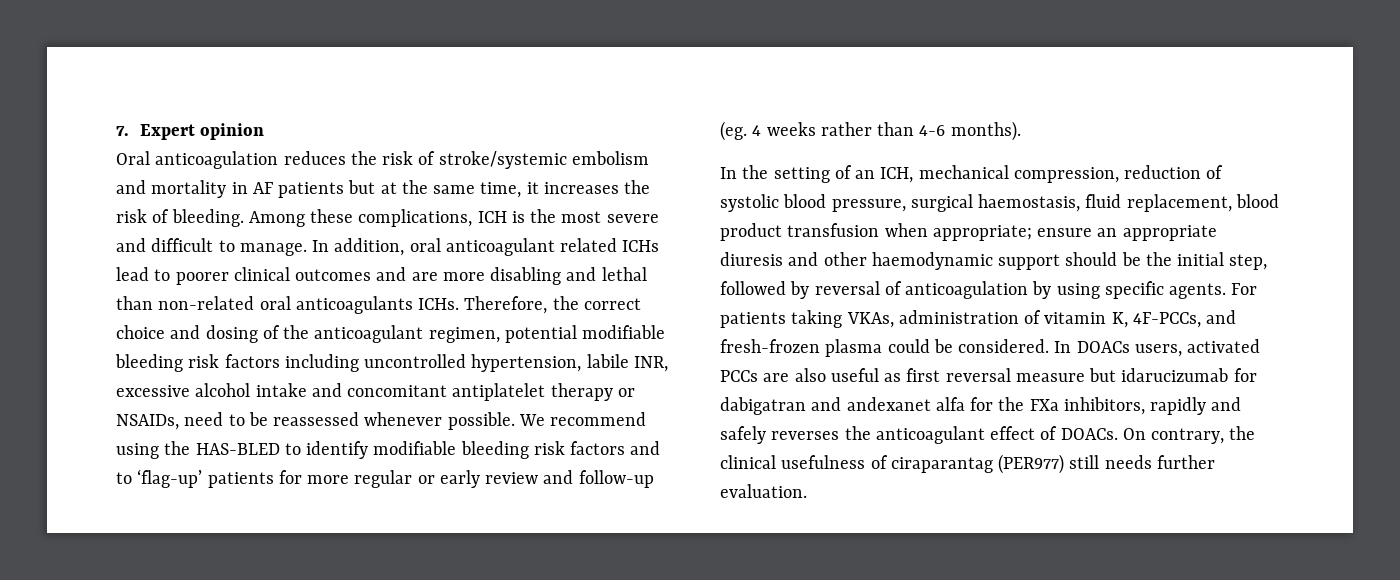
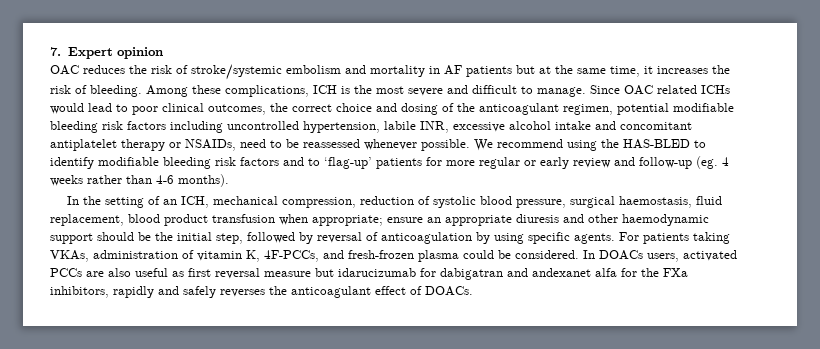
- Oral anticoagulation reduces the risk of stroke/systemic embolism and mortality in AF patients but at the same time, it increases the risk of bleeding.
+ OAC reduces the risk of stroke/systemic embolism and mortality in AF patients but at the same time, it increases the risk of bleeding.
- In addition, oral anticoagulant related ICHs lead to poorer clinical outcomes and are more disabling and lethal than non-related oral anticoagulants ICHs. Therefore, the correct choice and dosing of the anticoagulant regimen, potential modifiable bleeding risk factors including uncontrolled hypertension, labile INR, excessive alcohol intake and concomitant antiplatelet therapy or NSAIDs, need to be reassessed whenever possible.
+ Since OAC related ICHs would lead to poor clinical outcomes, the correct choice and dosing of the anticoagulant regimen, potential modifiable bleeding risk factors including uncontrolled hypertension, labile INR, excessive alcohol intake and concomitant antiplatelet therapy or NSAIDs, need to be reassessed whenever possible.
- On contrary, the clinical usefulness of ciraparantag (PER977) still needs further evaluation.

